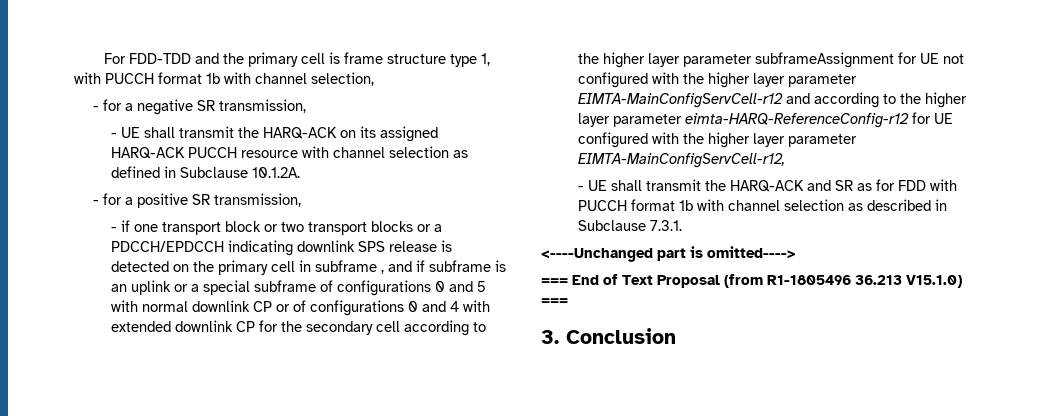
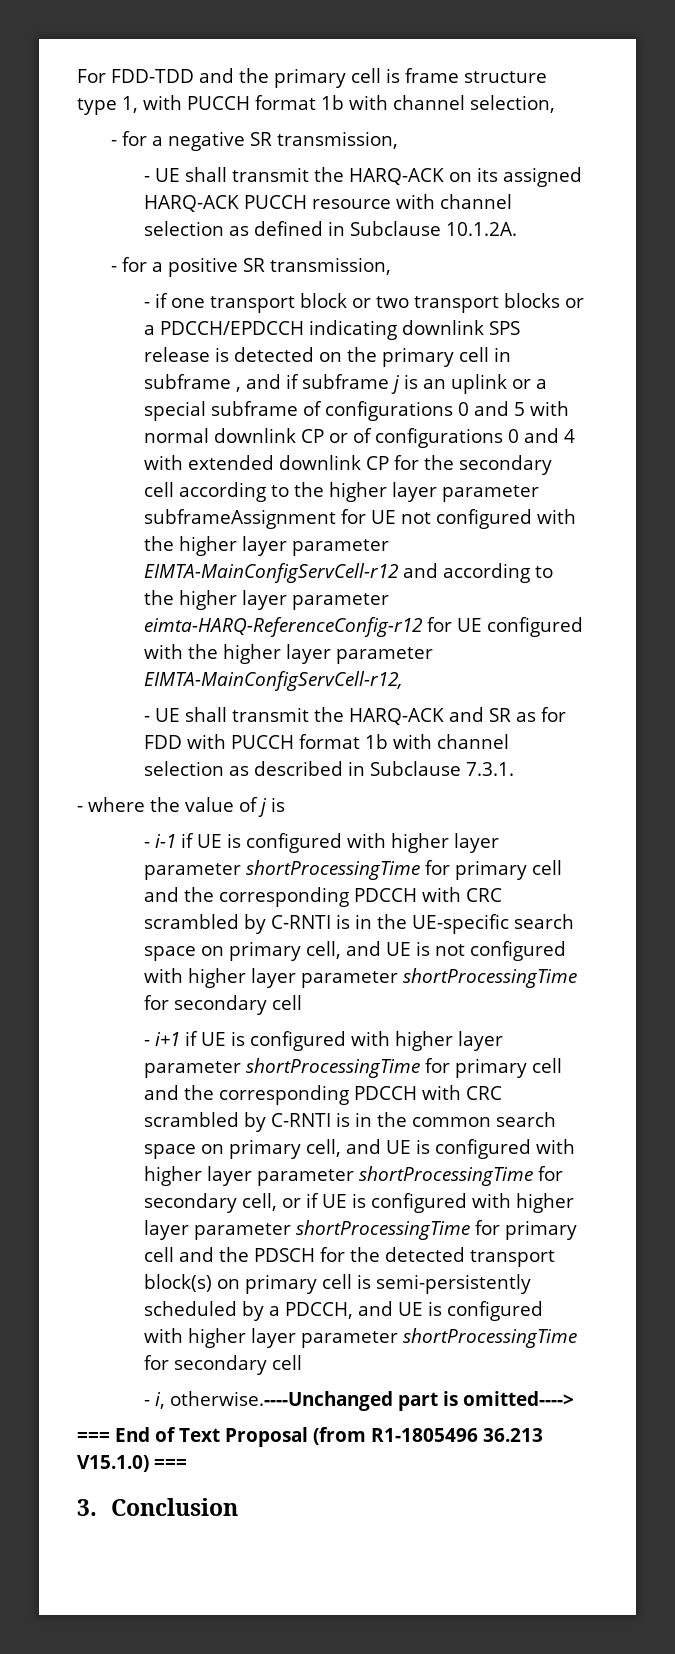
- - if one transport block or two transport blocks or a PDCCH/EPDCCH indicating downlink SPS release is detected on the primary cell in subframe , and if subframe is an uplink or a special subframe of configurations 0 and 5 with normal downlink CP or of configurations 0 and 4 with extended downlink CP for the secondary cell according to the higher layer parameter subframeAssignment for UE not configured with the higher layer parameter EIMTA-MainConfigServCell-r12 and according to the higher layer parameter eimta-HARQ-ReferenceConfig-r12 for UE configured with the higher layer parameter EIMTA-MainConfigServCell-r12,
+ - if one transport block or two transport blocks or a PDCCH/EPDCCH indicating downlink SPS release is detected on the primary cell in subframe , and if subframe j is an uplink or a special subframe of configurations 0 and 5 with normal downlink CP or of configurations 0 and 4 with extended downlink CP for the secondary cell according to the higher layer parameter subframeAssignment for UE not configured with the higher layer parameter EIMTA-MainConfigServCell-r12 and according to the higher layer parameter eimta-HARQ-ReferenceConfig-r12 for UE configured with the higher layer parameter EIMTA-MainConfigServCell-r12,
- <----Unchanged part is omitted---->
+ - where the value of j is
+ - i-1 if UE is configured with higher layer parameter shortProcessingTime for primary cell and the corresponding PDCCH with CRC scrambled by C-RNTI is in the UE-specific search space on primary cell, and UE is not configured with higher layer parameter shortProcessingTime for secondary cell
+ - i+1 if UE is configured with higher layer parameter shortProcessingTime for primary cell and the corresponding PDCCH with CRC scrambled by C-RNTI is in the common search space on primary cell, and UE is configured with higher layer parameter shortProcessingTime for secondary cell, or if UE is configured with higher layer parameter shortProcessingTime for primary cell and the PDSCH for the detected transport block(s) on primary cell is semi-persistently scheduled by a PDCCH, and UE is configured with higher layer parameter shortProcessingTime for secondary cell
+ - i, otherwise.----Unchanged part is omitted---->

